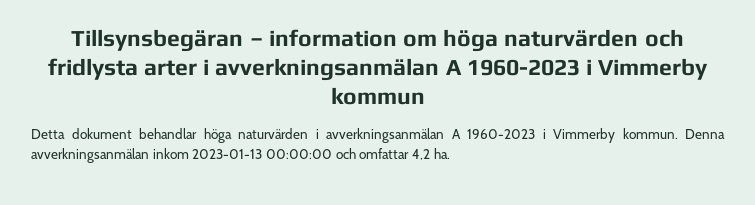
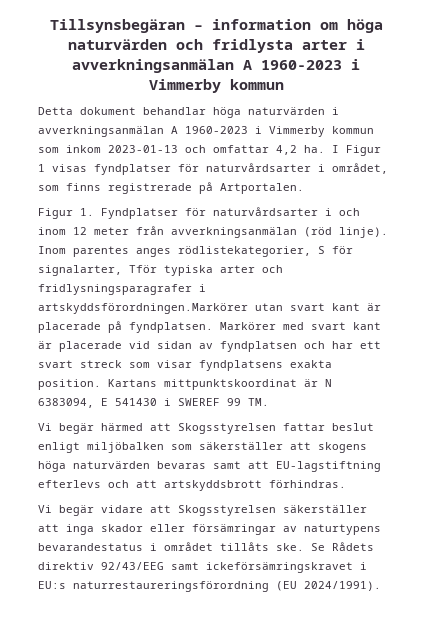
- Detta dokument behandlar höga naturvärden i avverkningsanmälan A 1960-2023 i Vimmerby kommun. Denna avverkningsanmälan inkom 2023-01-13 00:00:00 och omfattar 4,2 ha.
+ Detta dokument behandlar höga naturvärden i avverkningsanmälan A 1960-2023 i Vimmerby kommun som inkom 2023-01-13 och omfattar 4,2 ha.
+ I Figur 1 visas fyndplatser för naturvårdsarter i området, som finns registrerade på Artportalen.
+ Figur 1. Fyndplatser för naturvårdsarter i och inom 12 meter från avverkningsanmälan (röd linje). Inom parentes anges rödlistekategorier, S för signalarter, Tför typiska arter och fridlysningsparagrafer i artskyddsförordningen.Markörer utan svart kant är placerade på fyndplatsen. Markörer med svart kant är placerade vid sidan av fyndplatsen och har ett svart streck som visar fyndplatsens exakta position. Kartans mittpunktskoordinat är N 6383094, E 541430 i SWEREF 99 TM.
+ Vi begär härmed att Skogsstyrelsen fattar beslut enligt miljöbalken som säkerställer att skogens höga naturvärden bevaras samt att EU-lagstiftning efterlevs och att artskyddsbrott förhindras.
+ Vi begär vidare att Skogsstyrelsen säkerställer att inga skador eller försämringar av naturtypens bevarandestatus i området tillåts ske. Se Rådets direktiv 92/43/EEG samt ickeförsämringskravet i EU:s naturrestaureringsförordning (EU 2024/1991).

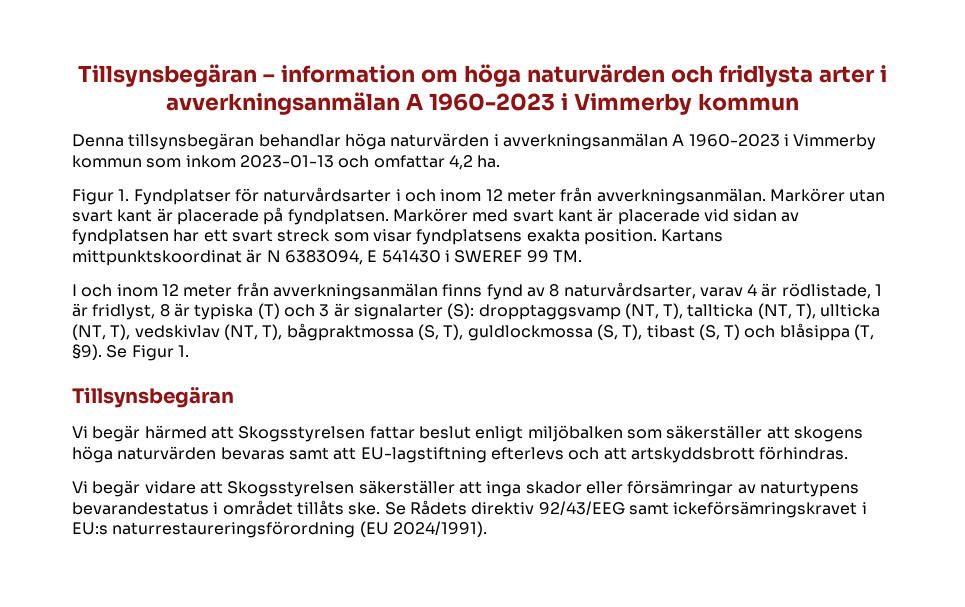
- Detta dokument behandlar höga naturvärden i avverkningsanmälan A 1960-2023 i Vimmerby kommun som inkom 2023-01-13 och omfattar 4,2 ha. I Figur 1 visas fyndplatser för naturvårdsarter i området, som finns registrerade på Artportalen.
+ Denna tillsynsbegäran behandlar höga naturvärden i avverkningsanmälan A 1960-2023 i Vimmerby kommun som inkom 2023-01-13 och omfattar 4,2 ha.
- Figur 1. Fyndplatser för naturvårdsarter i och inom 12 meter från avverkningsanmälan (röd linje). Inom parentes anges rödlistekategorier, S för signalarter, Tför typiska arter och fridlysningsparagrafer i artskyddsförordningen.Markörer utan svart kant är placerade på fyndplatsen.
+ Figur 1. Fyndplatser för naturvårdsarter i och inom 12 meter från avverkningsanmälan. Markörer utan svart kant är placerade på fyndplatsen.
- Markörer med svart kant är placerade vid sidan av fyndplatsen och har ett svart streck som visar fyndplatsens exakta position.
+ Markörer med svart kant är placerade vid sidan av fyndplatsen har ett svart streck som visar fyndplatsens exakta position.
+ I och inom 12 meter från avverkningsanmälan finns fynd av 8 naturvårdsarter, varav 4 är rödlistade, 1 är fridlyst, 8 är typiska (T) och 3 är signalarter (S): dropptaggsvamp (NT, T), tallticka (NT, T), ullticka (NT, T), vedskivlav (NT, T), bågpraktmossa (S, T), guldlockmossa (S, T), tibast (S, T) och blåsippa (T, §9). Se Figur 1.
+ Tillsynsbegäran

